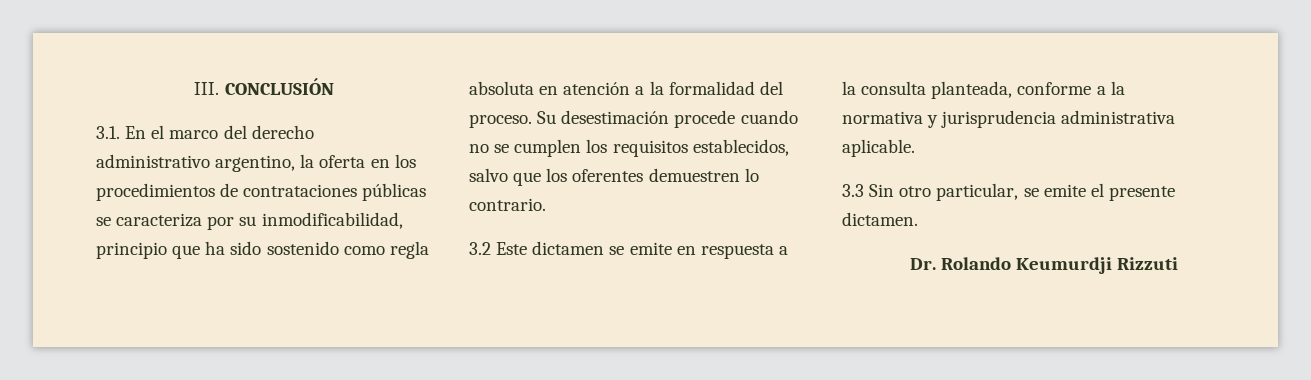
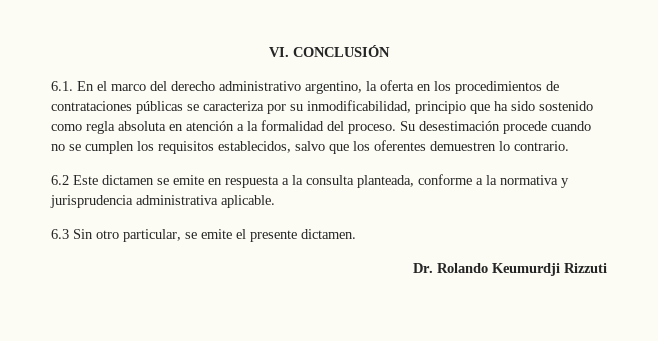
- III. CONCLUSIÓN
+ VI. CONCLUSIÓN
- 3.1. En el marco del derecho administrativo argentino, la oferta en los procedimientos de contrataciones públicas se caracteriza por su inmodificabilidad, principio que ha sido sostenido como regla absoluta en atención a la formalidad del proceso.
+ 6.1. En el marco del derecho administrativo argentino, la oferta en los procedimientos de contrataciones públicas se caracteriza por su inmodificabilidad, principio que ha sido sostenido como regla absoluta en atención a la formalidad del proceso.
- 3.2 Este dictamen se emite en respuesta a la consulta planteada, conforme a la normativa y jurisprudencia administrativa aplicable.
+ 6.2 Este dictamen se emite en respuesta a la consulta planteada, conforme a la normativa y jurisprudencia administrativa aplicable.
- 3.3 Sin otro particular, se emite el presente dictamen.
+ 6.3 Sin otro particular, se emite el presente dictamen.

